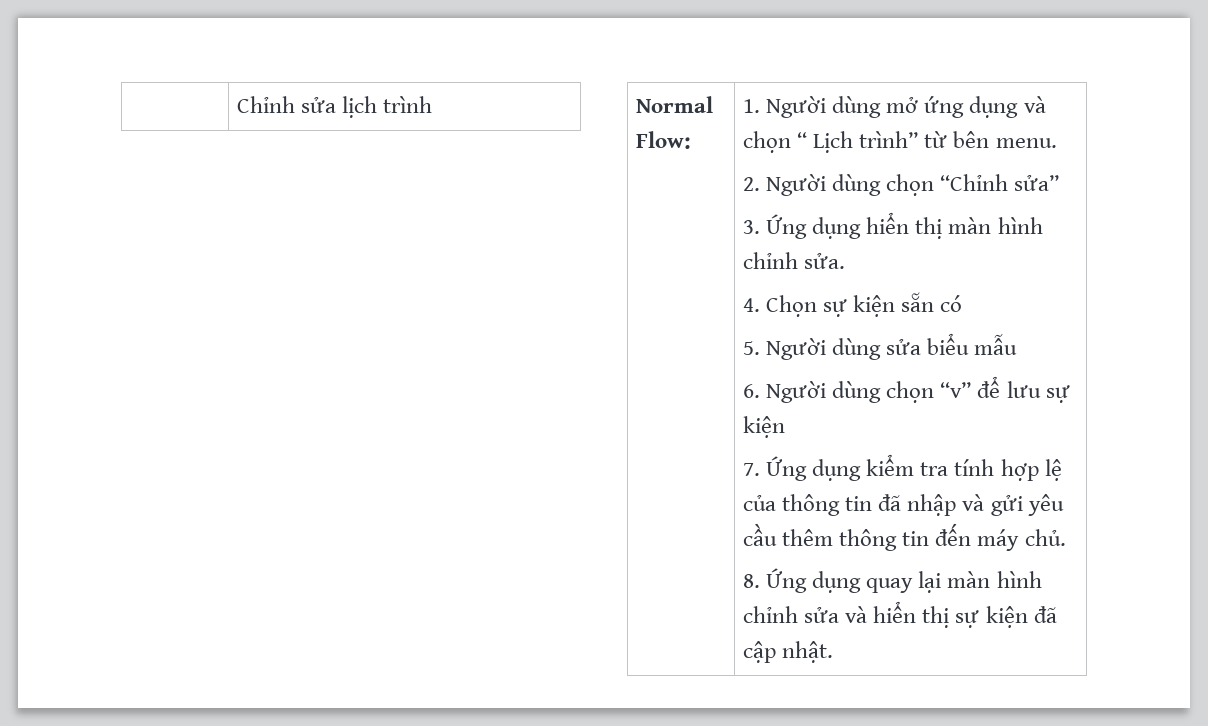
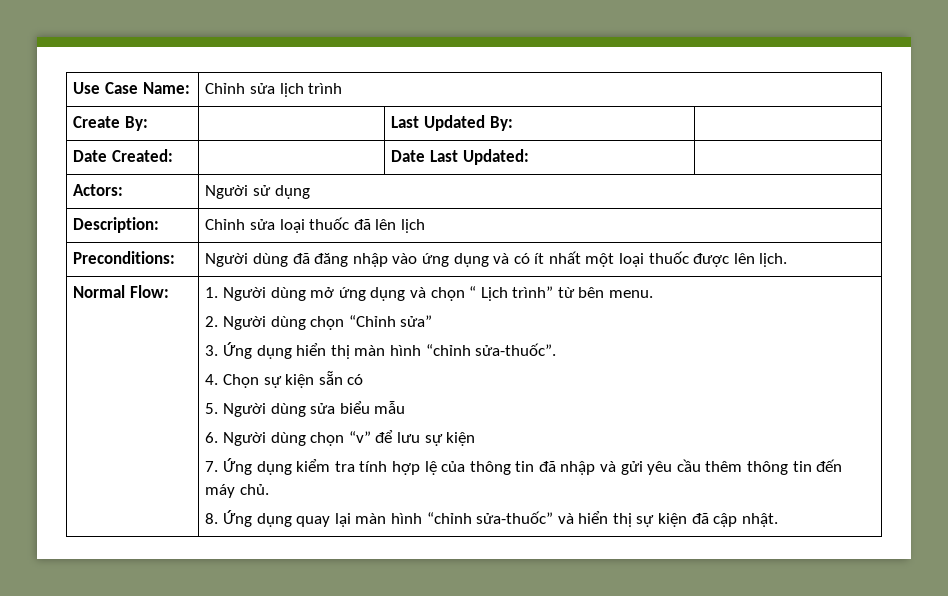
- | Chỉnh sửa lịch trình
+ Use Case Name: | Chỉnh sửa lịch trình
+ Create By: | | Last Updated By: |
+ Date Created: | | Date Last Updated: |
+ Actors: | Người sử dụng
+ Description: | Chỉnh sửa loại thuốc đã lên lịch
+ Preconditions: | Người dùng đã đăng nhập vào ứng dụng và có ít nhất một loại thuốc được lên lịch.
- 3. Ứng dụng hiển thị màn hình chỉnh sửa.
+ 3. Ứng dụng hiển thị màn hình “chỉnh sửa-thuốc”.
- 8. Ứng dụng quay lại màn hình chỉnh sửa và hiển thị sự kiện đã cập nhật.
+ 8. Ứng dụng quay lại màn hình “chỉnh sửa-thuốc” và hiển thị sự kiện đã cập nhật.

